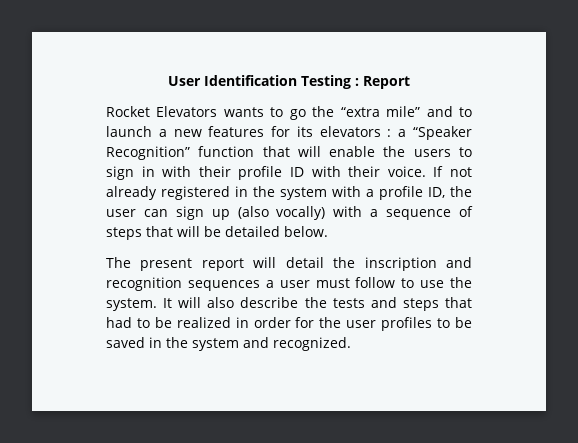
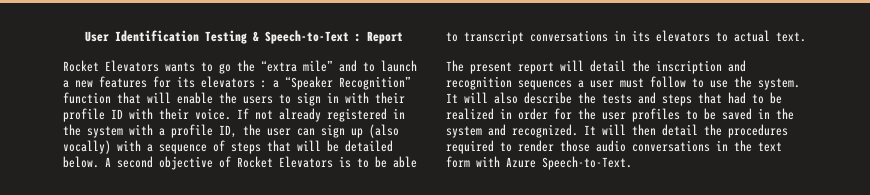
- User Identification Testing : Report
+ User Identification Testing & Speech-to-Text : Report
+ A second objective of Rocket Elevators is to be able to transcript conversations in its elevators to actual text.
+ It will then detail the procedures required to render those audio conversations in the text form with Azure Speech-to-Text.

